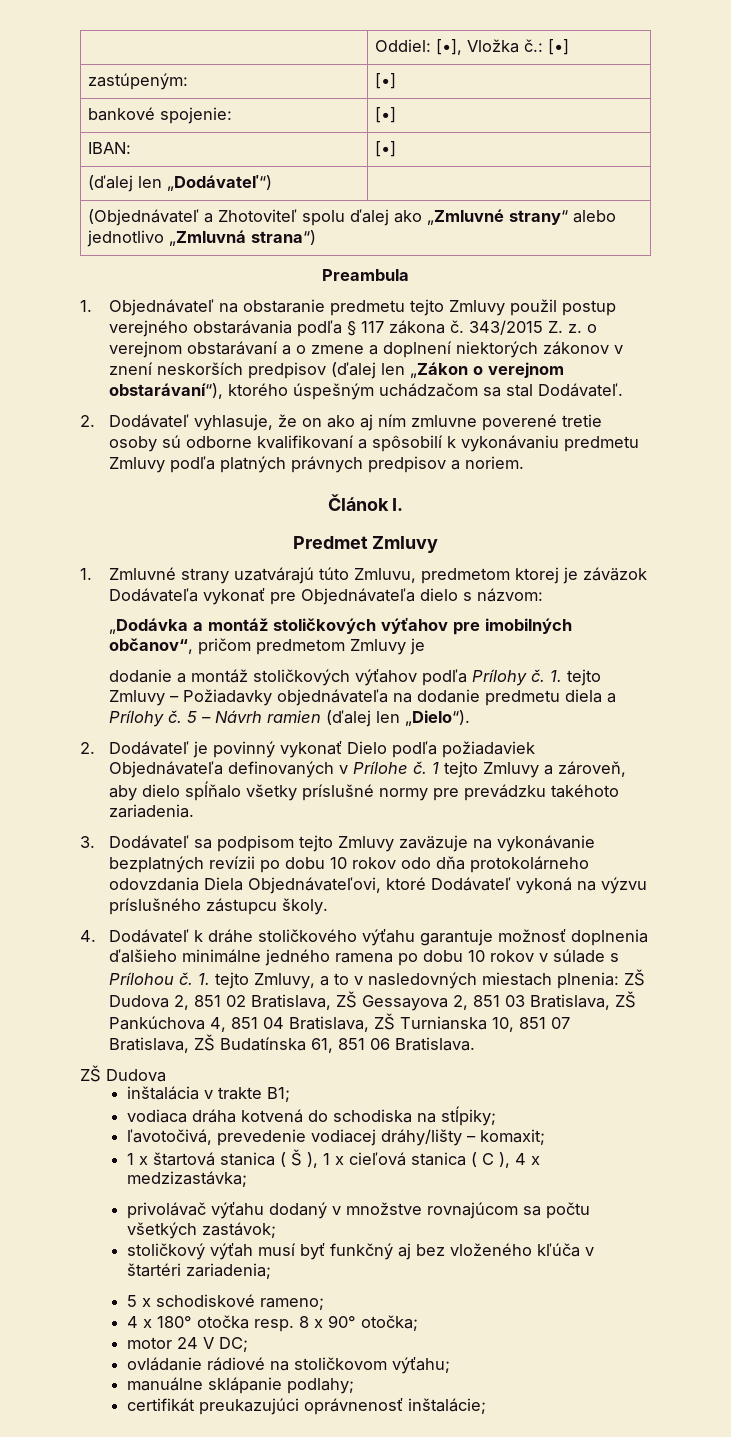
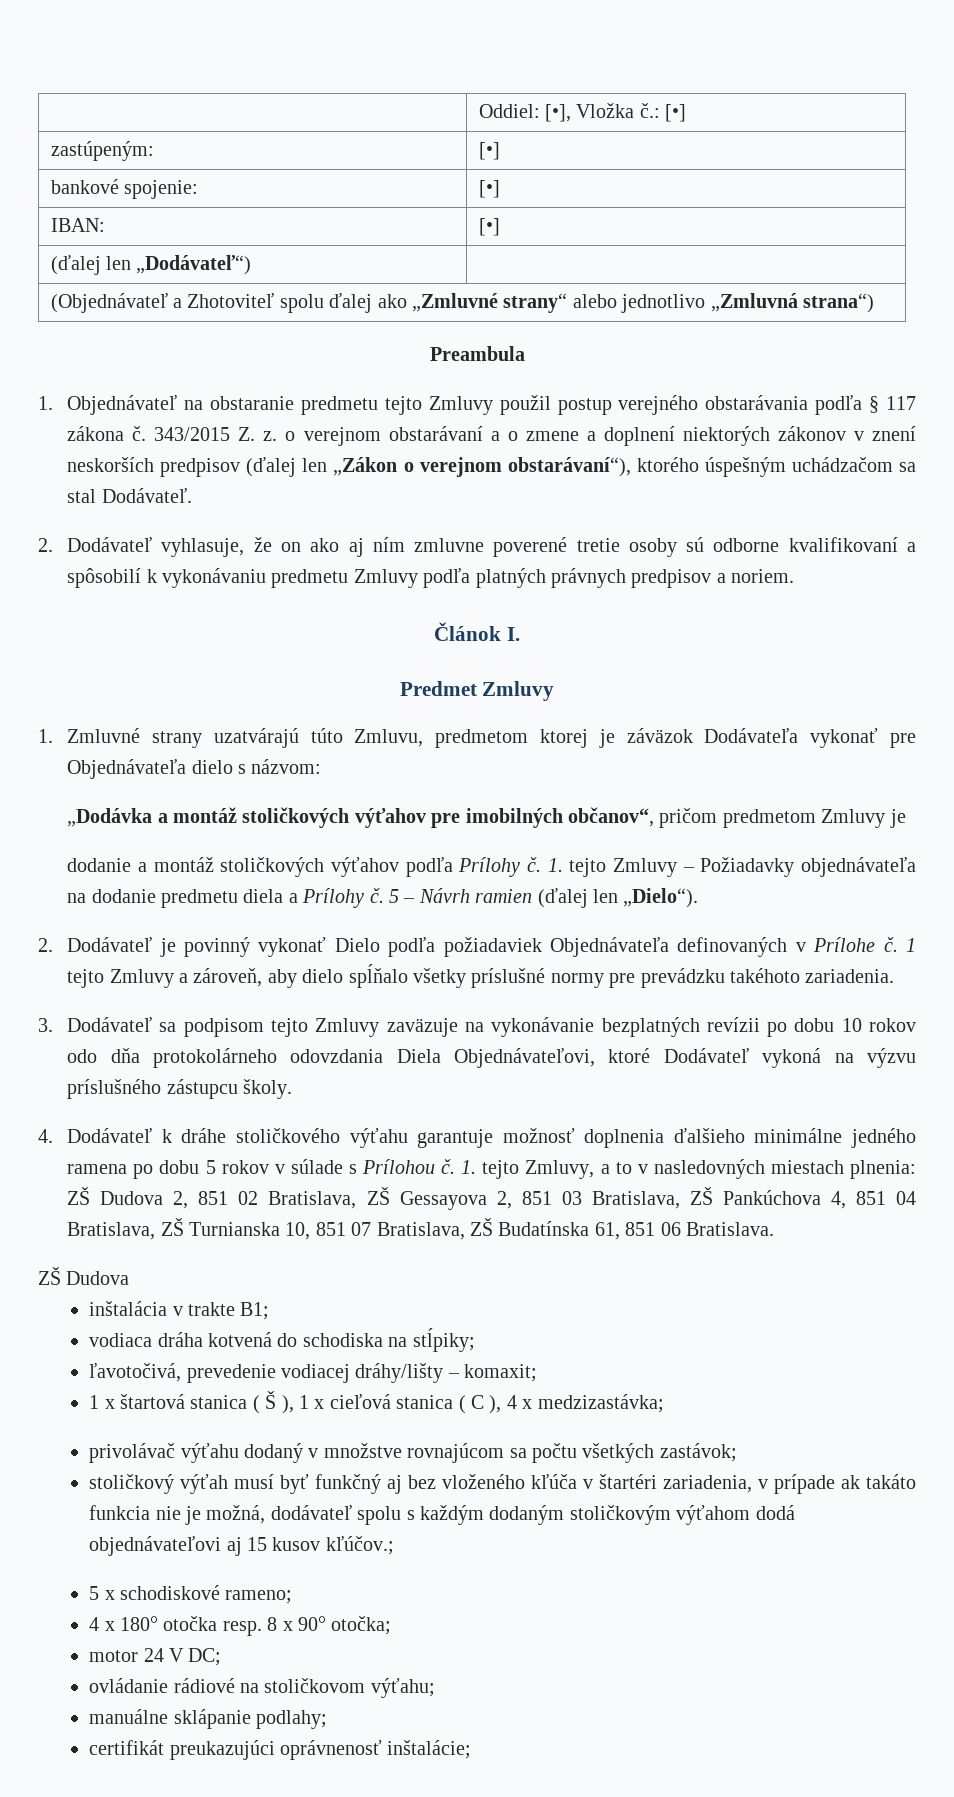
- 4. Dodávateľ k dráhe stoličkového výťahu garantuje možnosť doplnenia ďalšieho minimálne jedného ramena po dobu 10 rokov v súlade s Prílohou č.
+ 4. Dodávateľ k dráhe stoličkového výťahu garantuje možnosť doplnenia ďalšieho minimálne jedného ramena po dobu 5 rokov v súlade s Prílohou č.
- stoličkový výťah musí byť funkčný aj bez vloženého kľúča v štartéri zariadenia;
+ stoličkový výťah musí byť funkčný aj bez vloženého kľúča v štartéri zariadenia, v prípade ak takáto funkcia nie je možná, dodávateľ spolu s každým dodaným stoličkovým výťahom dodá objednávateľovi aj 15 kusov kľúčov.;

